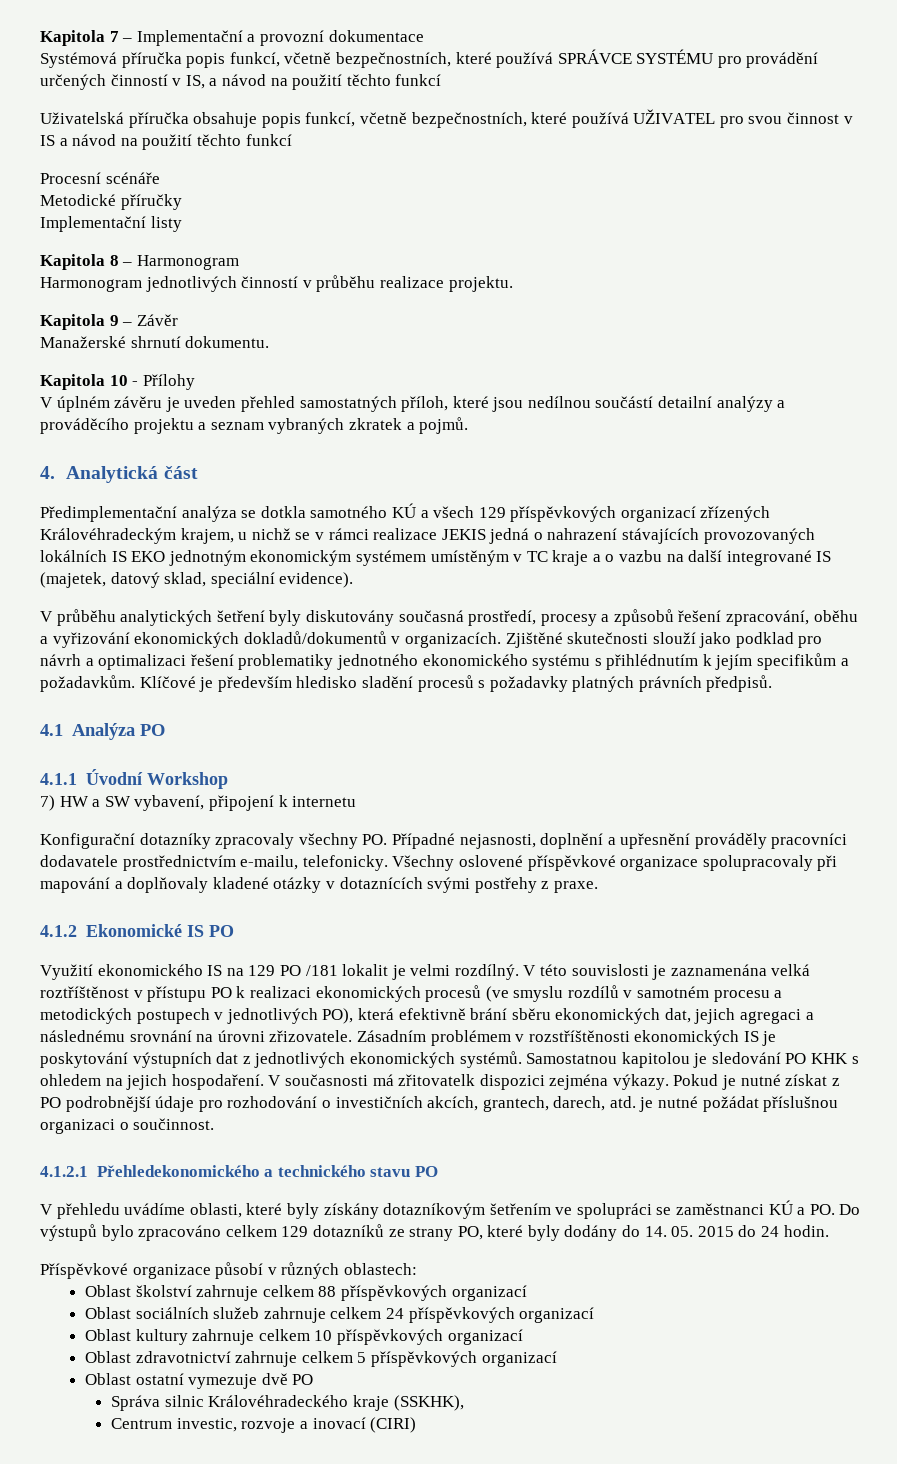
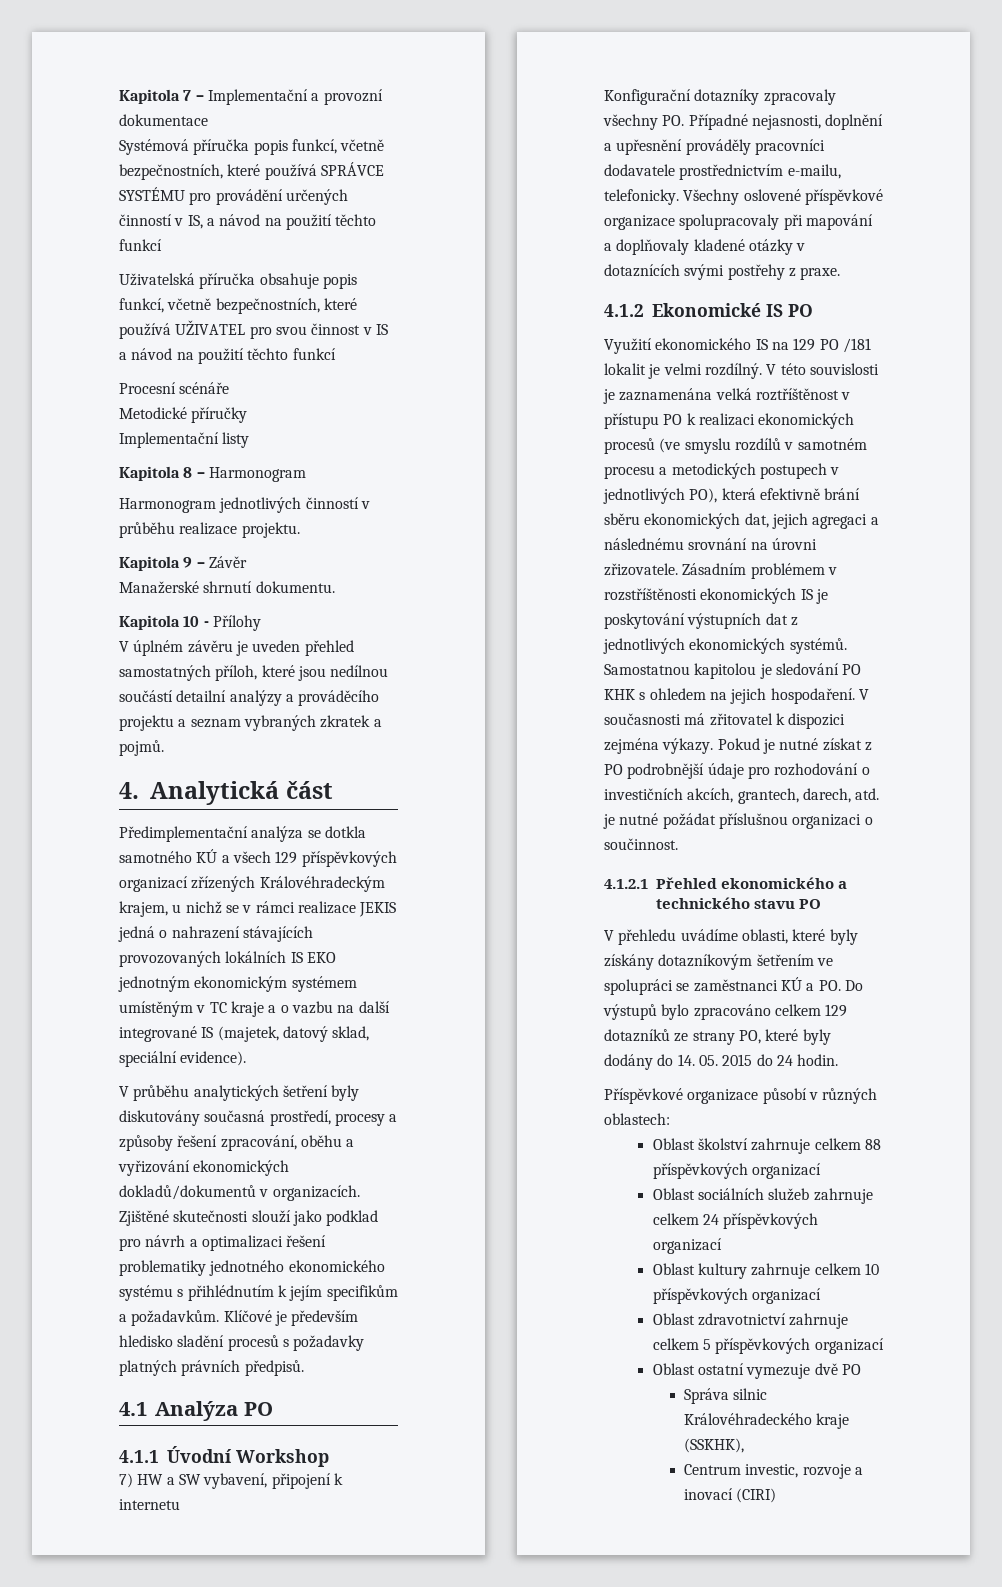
- V průběhu analytických šetření byly diskutovány současná prostředí, procesy a způsobů řešení zpracování, oběhu a vyřizování ekonomických dokladů/dokumentů v organizacích.
+ V průběhu analytických šetření byly diskutovány současná prostředí, procesy a způsoby řešení zpracování, oběhu a vyřizování ekonomických dokladů/dokumentů v organizacích.
- V současnosti má zřitovatelk dispozici zejména výkazy.
+ V současnosti má zřitovatel k dispozici zejména výkazy.
- 4.1.2.1 Přehledekonomického a technického stavu PO
+ 4.1.2.1 Přehled ekonomického a technického stavu PO

